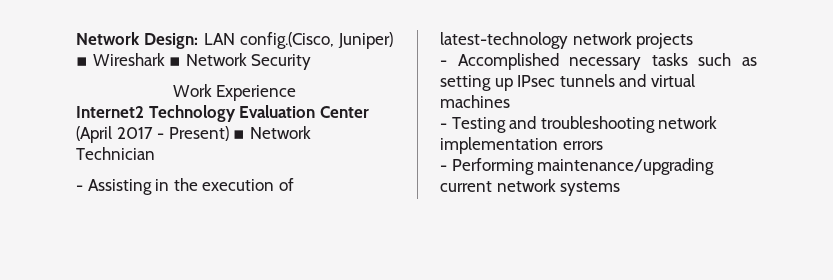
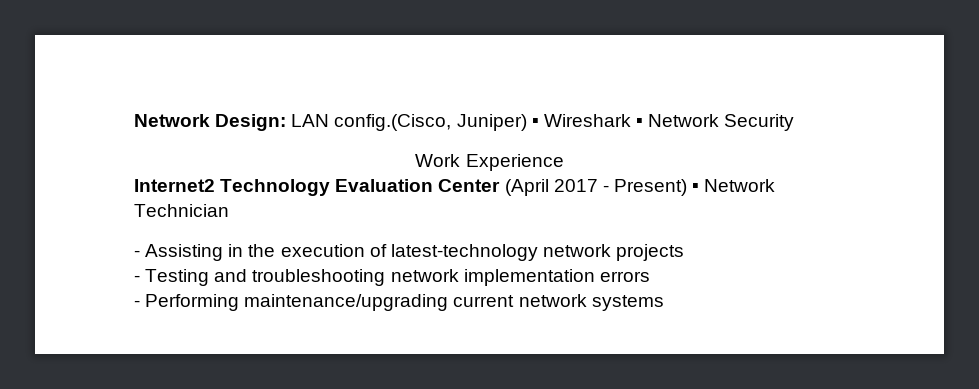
- - Accomplished necessary tasks such as setting up IPsec tunnels and virtual machines

